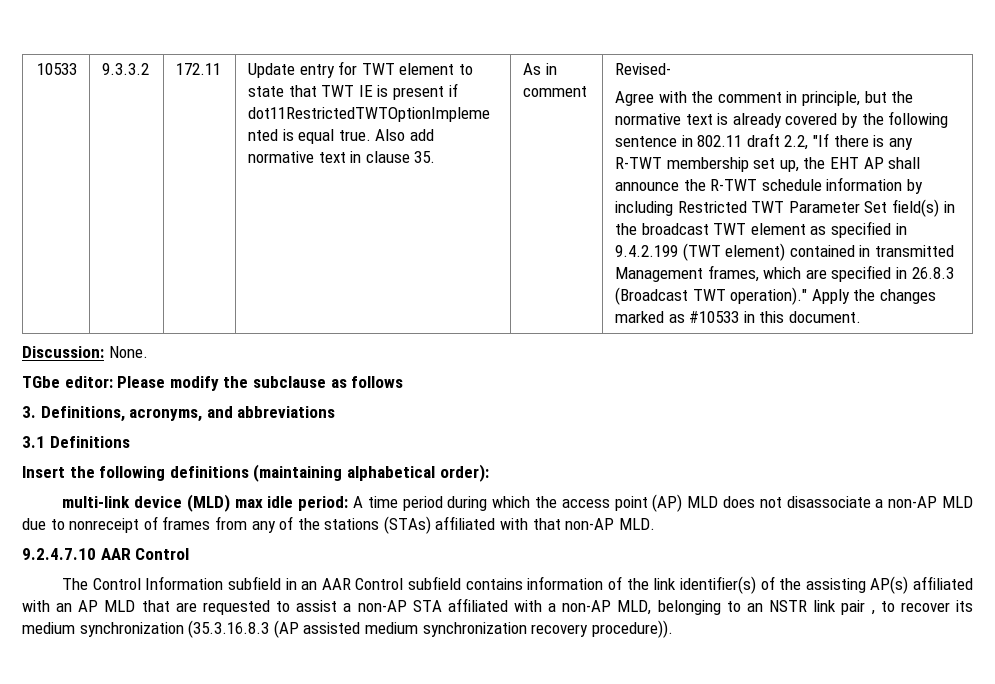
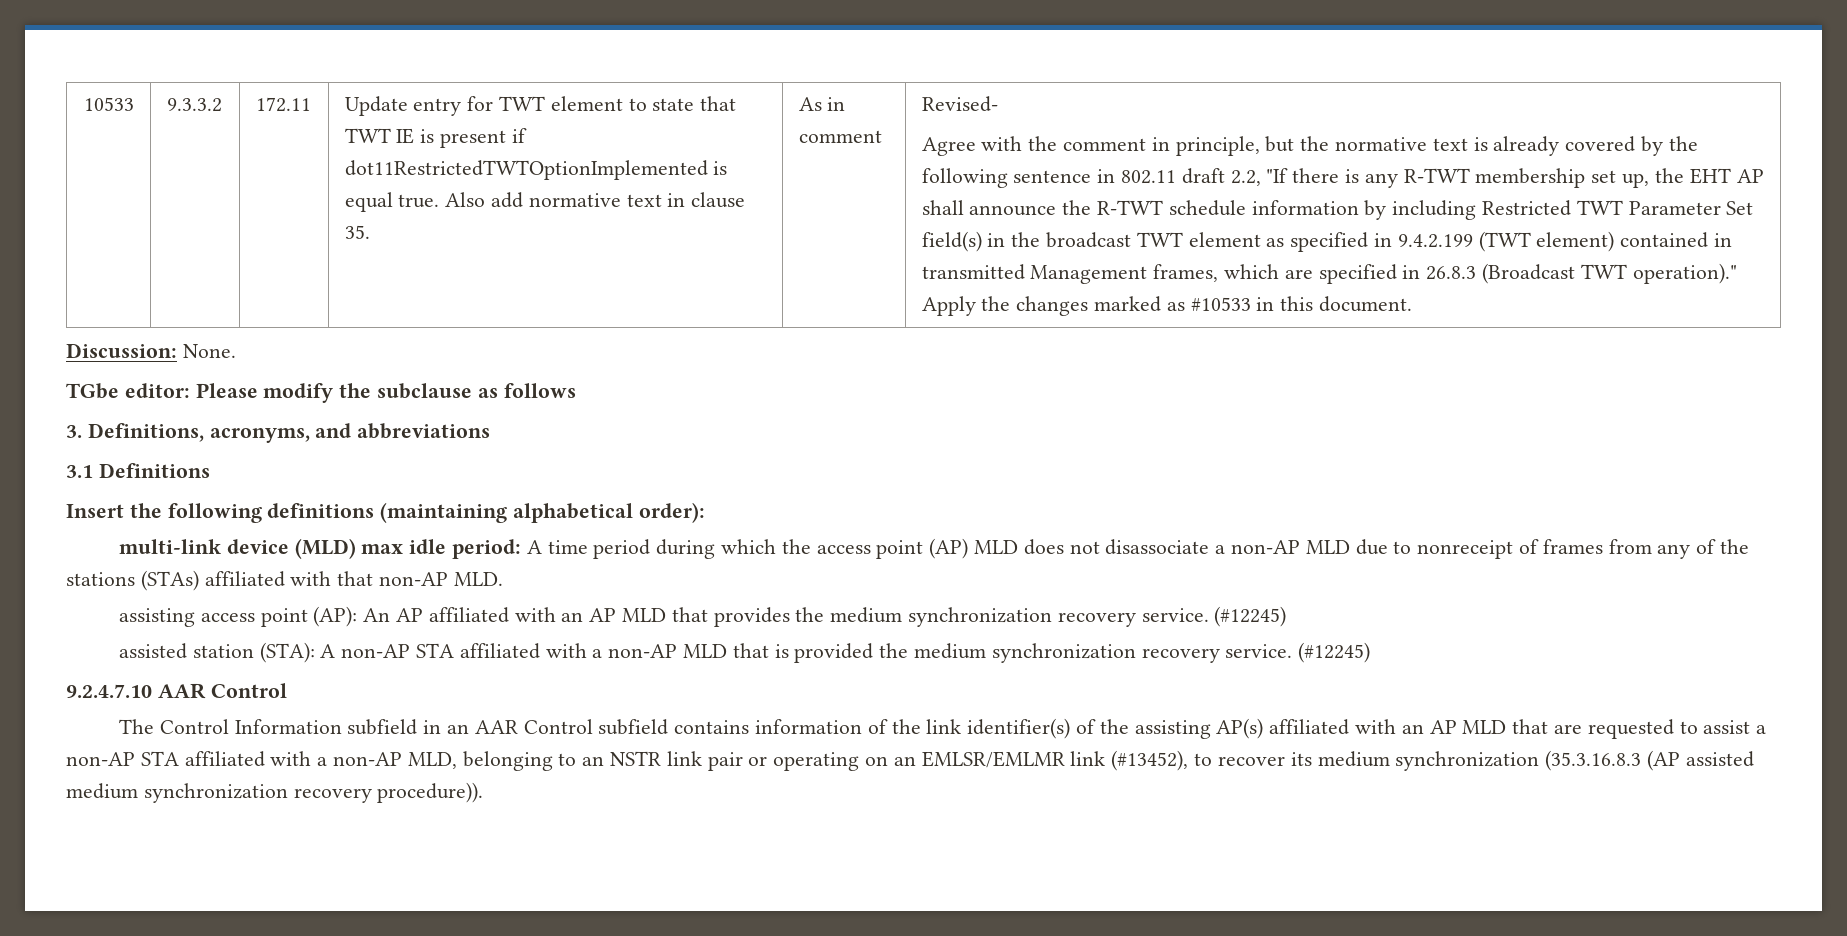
+ assisting access point (AP): An AP affiliated with an AP MLD that provides the medium synchronization recovery service. (#12245)
+ assisted station (STA): A non-AP STA affiliated with a non-AP MLD that is provided the medium synchronization recovery service. (#12245)
- The Control Information subfield in an AAR Control subfield contains information of the link identifier(s) of the assisting AP(s) affiliated with an AP MLD that are requested to assist a non-AP STA affiliated with a non-AP MLD, belonging to an NSTR link pair , to recover its medium synchronization (35.3.16.8.3 (AP assisted medium synchronization recovery procedure)).
+ The Control Information subfield in an AAR Control subfield contains information of the link identifier(s) of the assisting AP(s) affiliated with an AP MLD that are requested to assist a non-AP STA affiliated with a non-AP MLD, belonging to an NSTR link pair or operating on an EMLSR/EMLMR link (#13452), to recover its medium synchronization (35.3.16.8.3 (AP assisted medium synchronization recovery procedure)).

